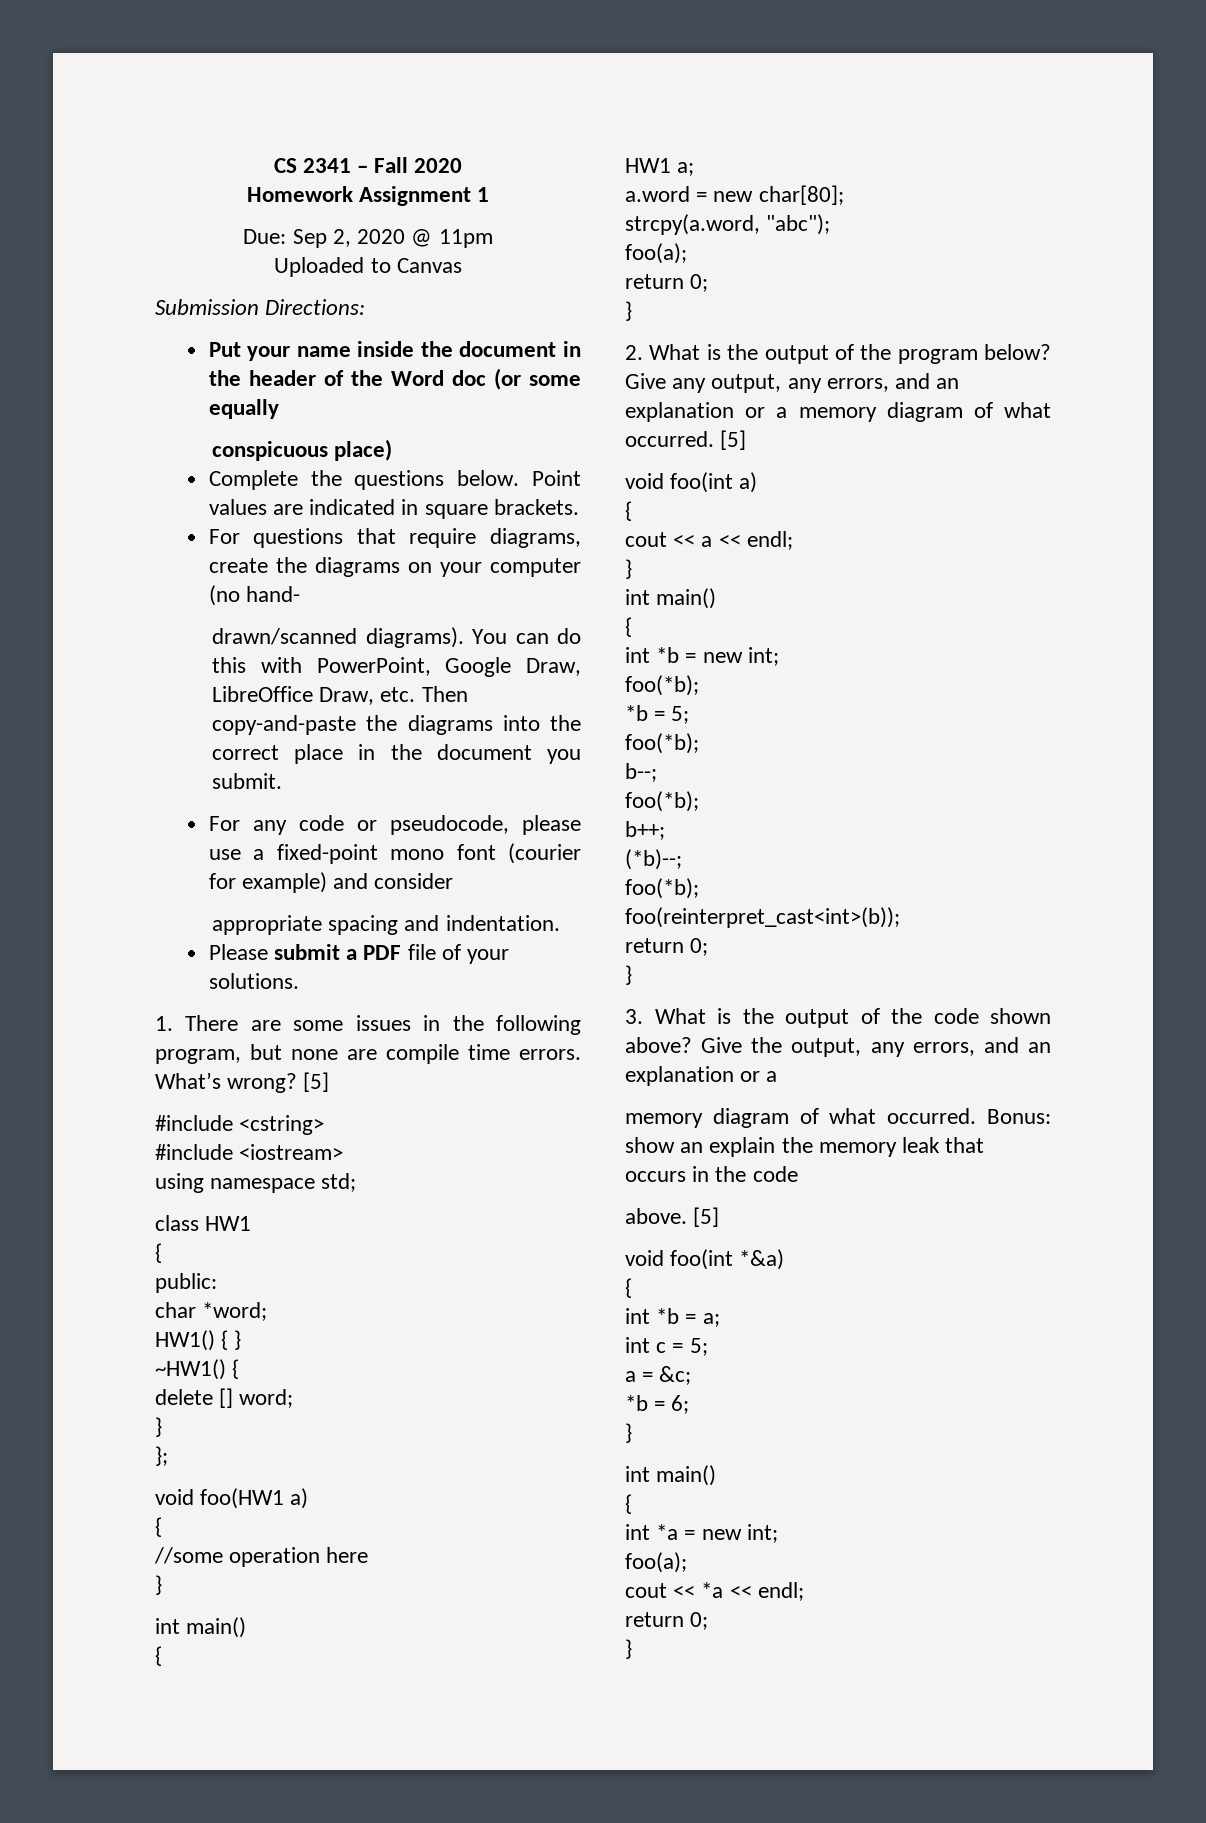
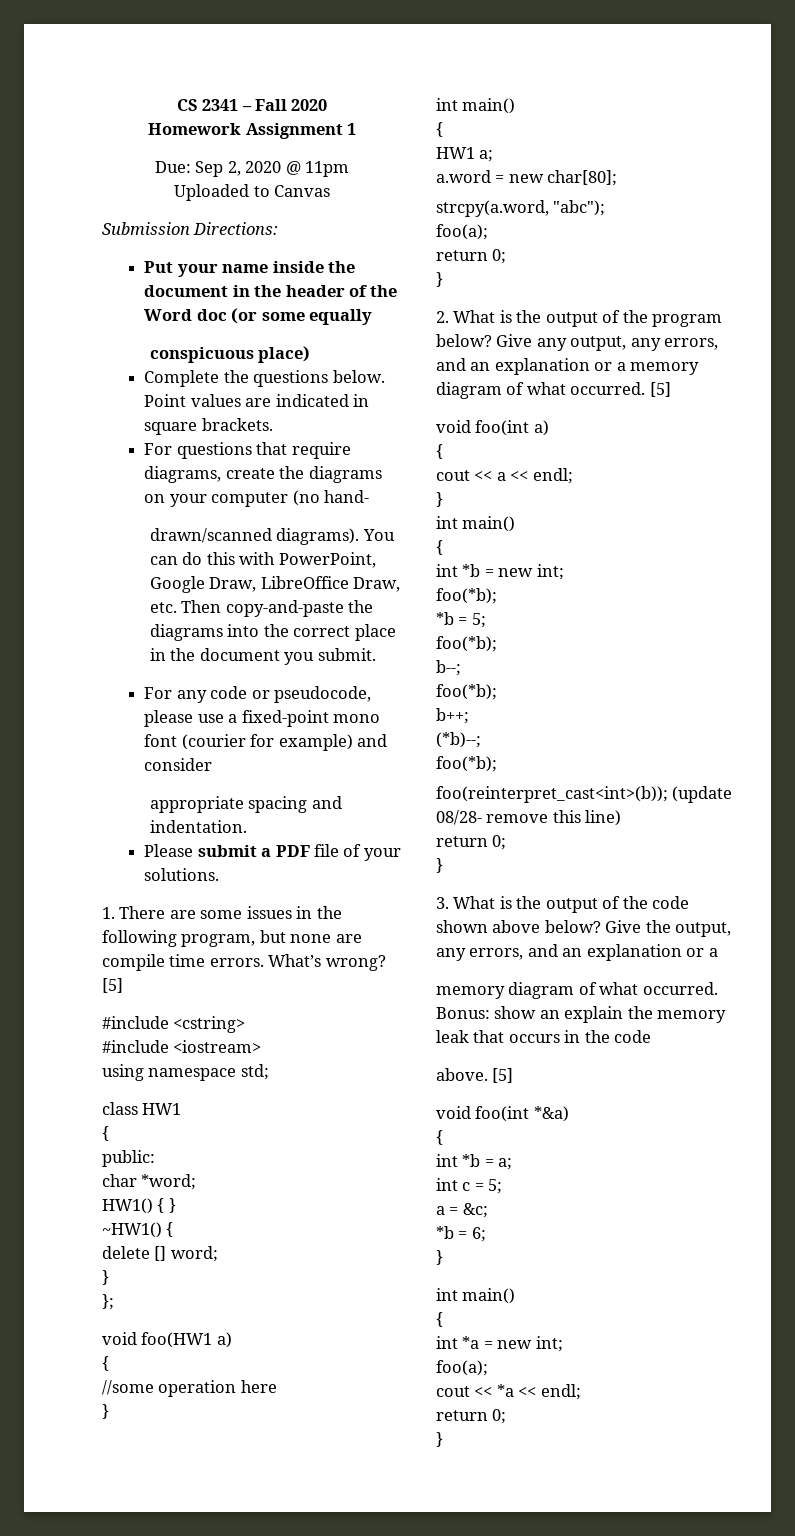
- foo(reinterpret_cast<int>(b));
+ foo(reinterpret_cast<int>(b)); (update 08/28- remove this line)
- 3. What is the output of the code shown above?
+ 3. What is the output of the code shown above below?

